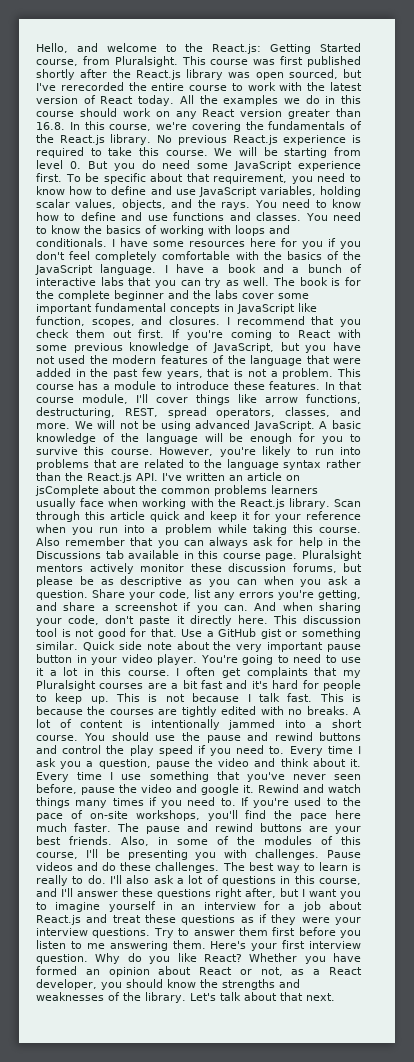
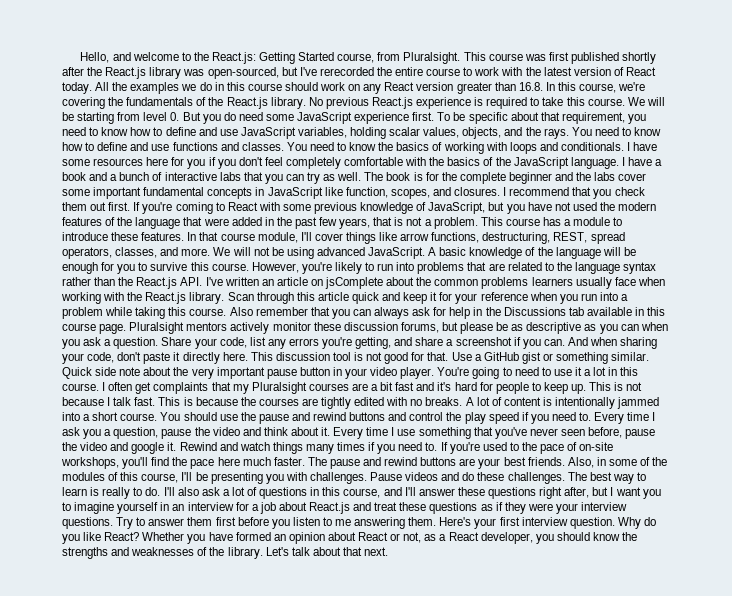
- This course was first published shortly after the React.js library was open sourced, but I've rerecorded the entire course to work with the latest version of React today.
+ This course was first published shortly after the React.js library was open-sourced, but I've rerecorded the entire course to work with the latest version of React today.

